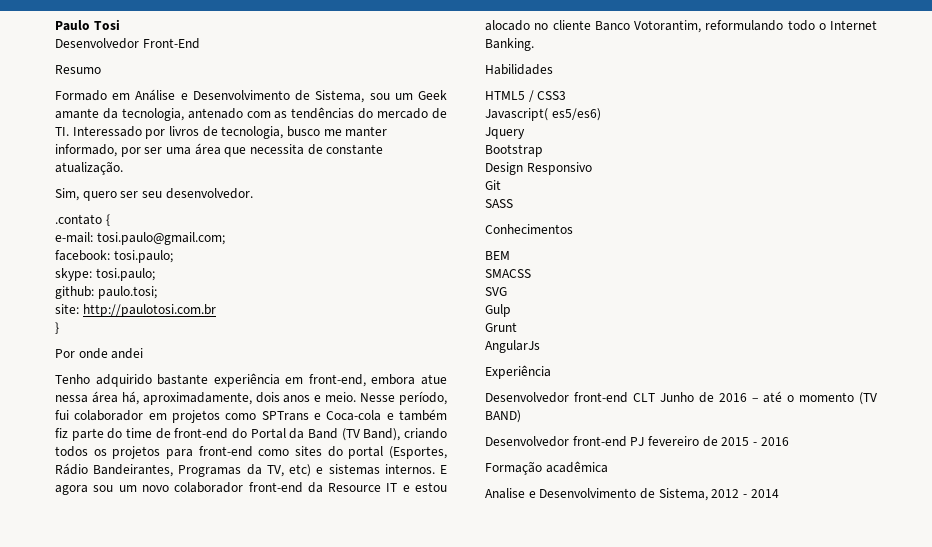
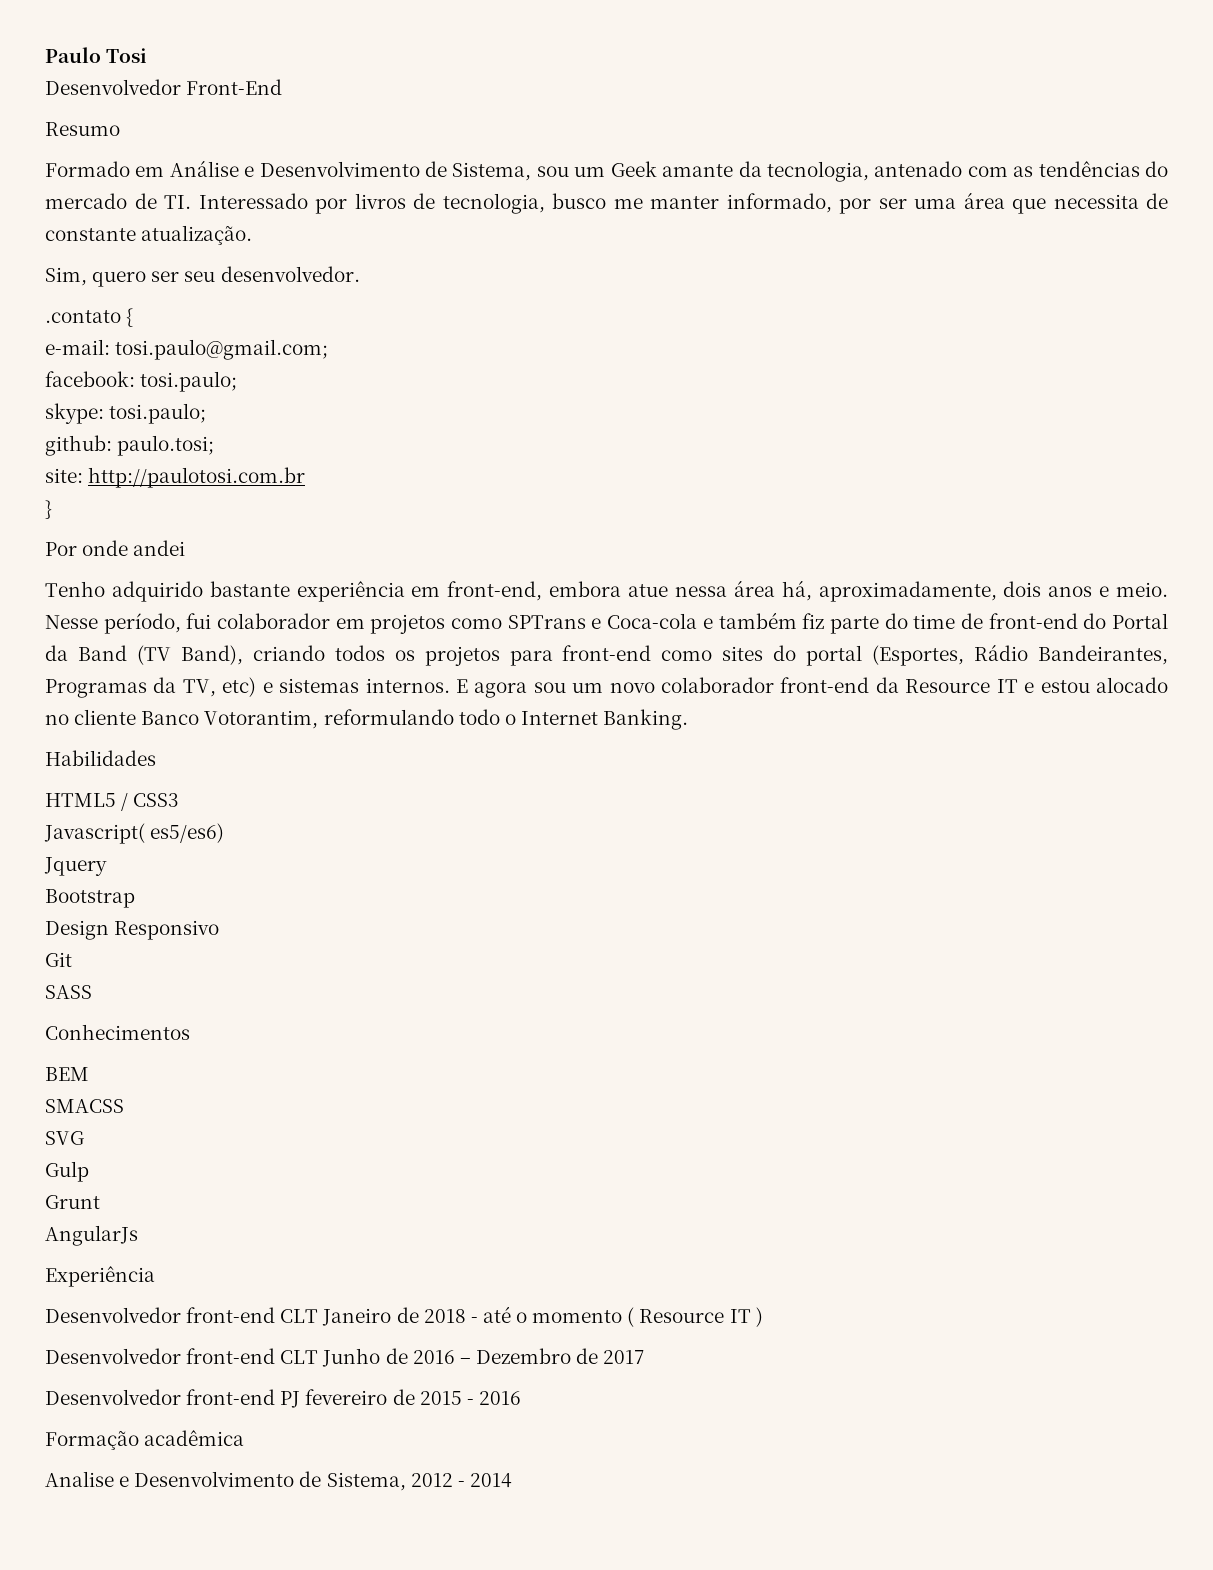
+ Desenvolvedor front-end CLT Janeiro de 2018 - até o momento ( Resource IT )
- Desenvolvedor front-end CLT Junho de 2016 – até o momento (TV BAND)
+ Desenvolvedor front-end CLT Junho de 2016 – Dezembro de 2017

